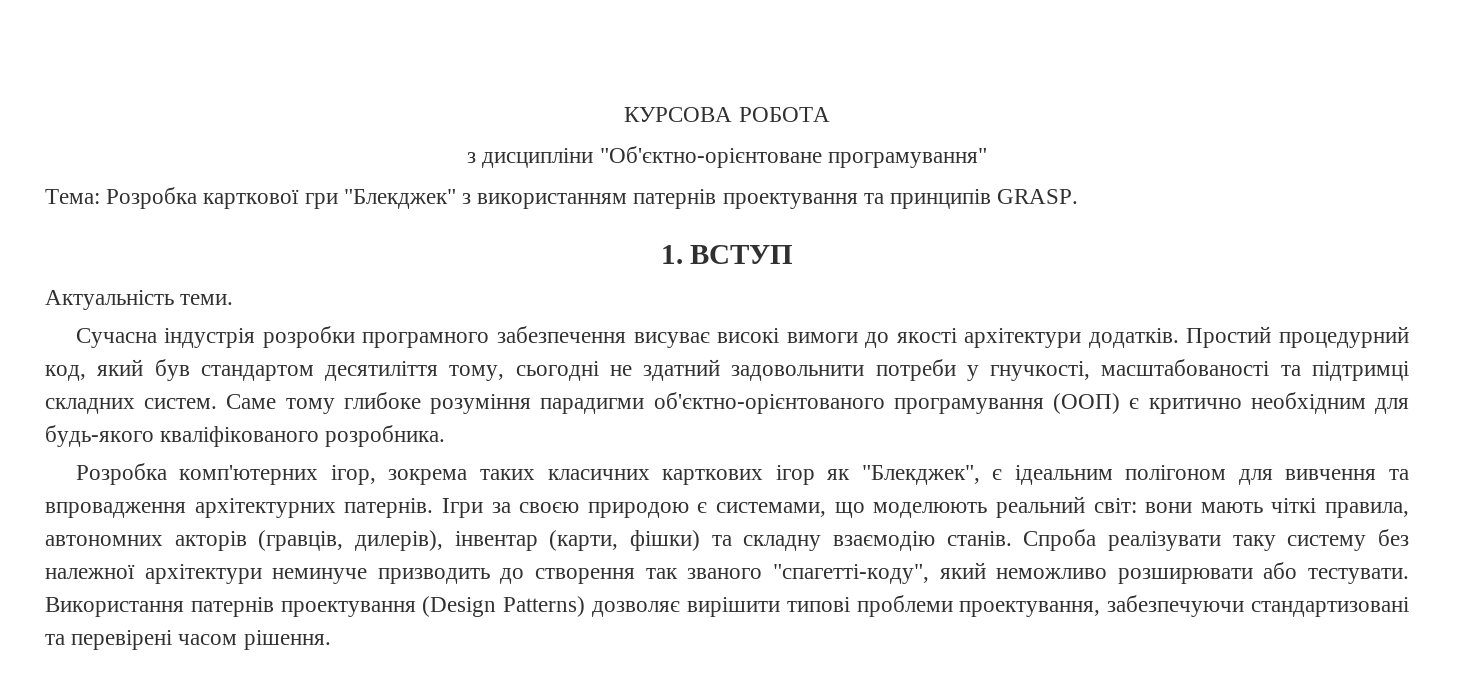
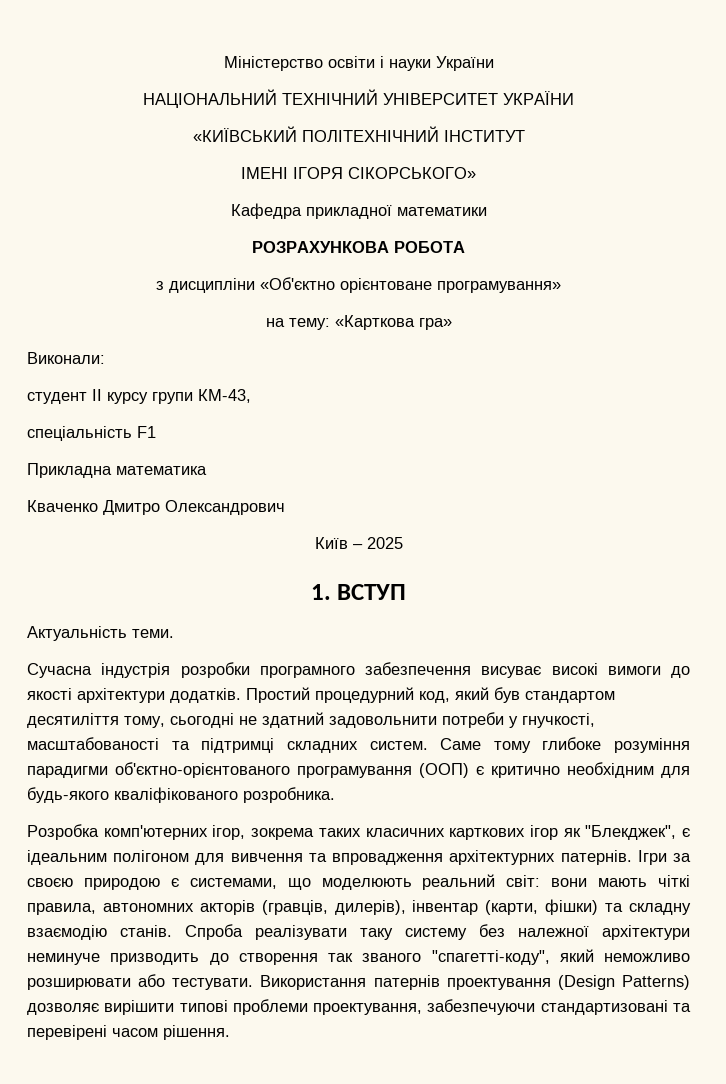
- КУРСОВА РОБОТА
- з дисципліни "Об'єктно-орієнтоване програмування"
- Тема: Розробка карткової гри "Блекджек" з використанням патернів проектування та принципів GRASP.
+ Міністерство освіти і науки України
+ НАЦІОНАЛЬНИЙ ТЕХНІЧНИЙ УНІВЕРСИТЕТ УКРАЇНИ
+ «КИЇВСЬКИЙ ПОЛІТЕХНІЧНИЙ ІНСТИТУТ
+ ІМЕНІ ІГОРЯ СІКОРСЬКОГО»
+ Кафедра прикладної математики
+ РОЗРАХУНКОВА РОБОТА
+ з дисципліни «Об'єктно орієнтоване програмування»
+ на тему: «Карткова гра»
+ Виконали:
+ студент IІ курсу групи КМ-43,
+ спеціальність F1
+ Прикладна математика
+ Кваченко Дмитро Олександрович
+ Київ – 2025

